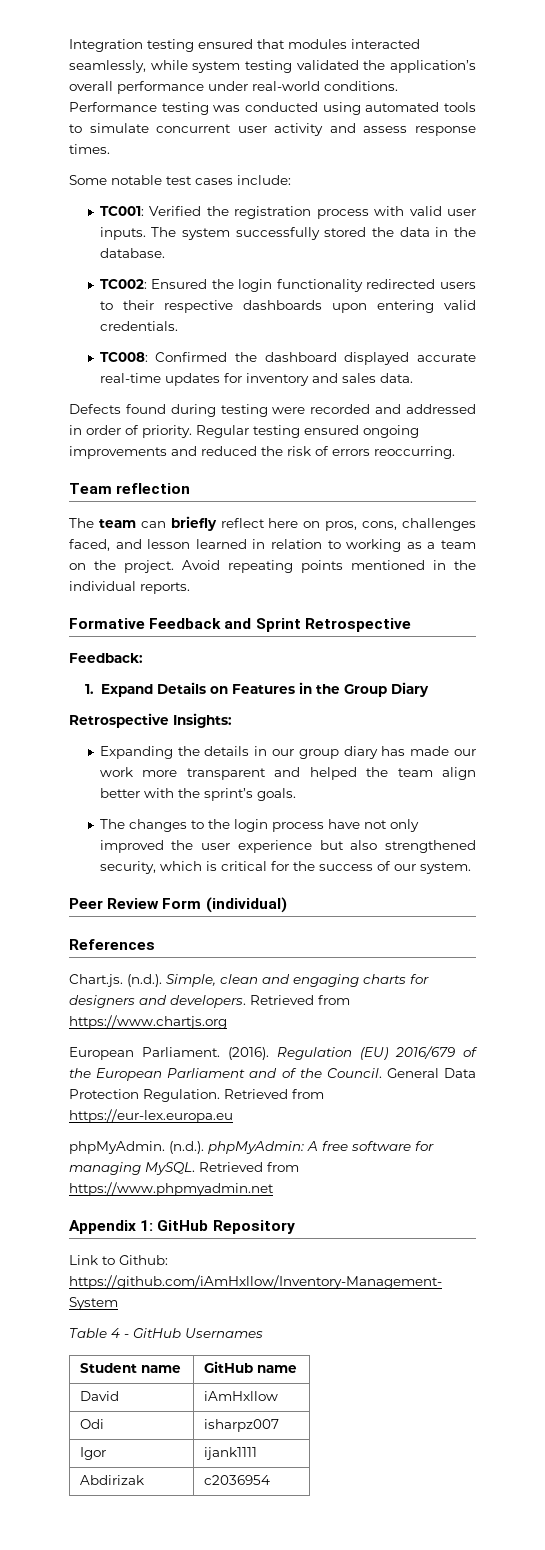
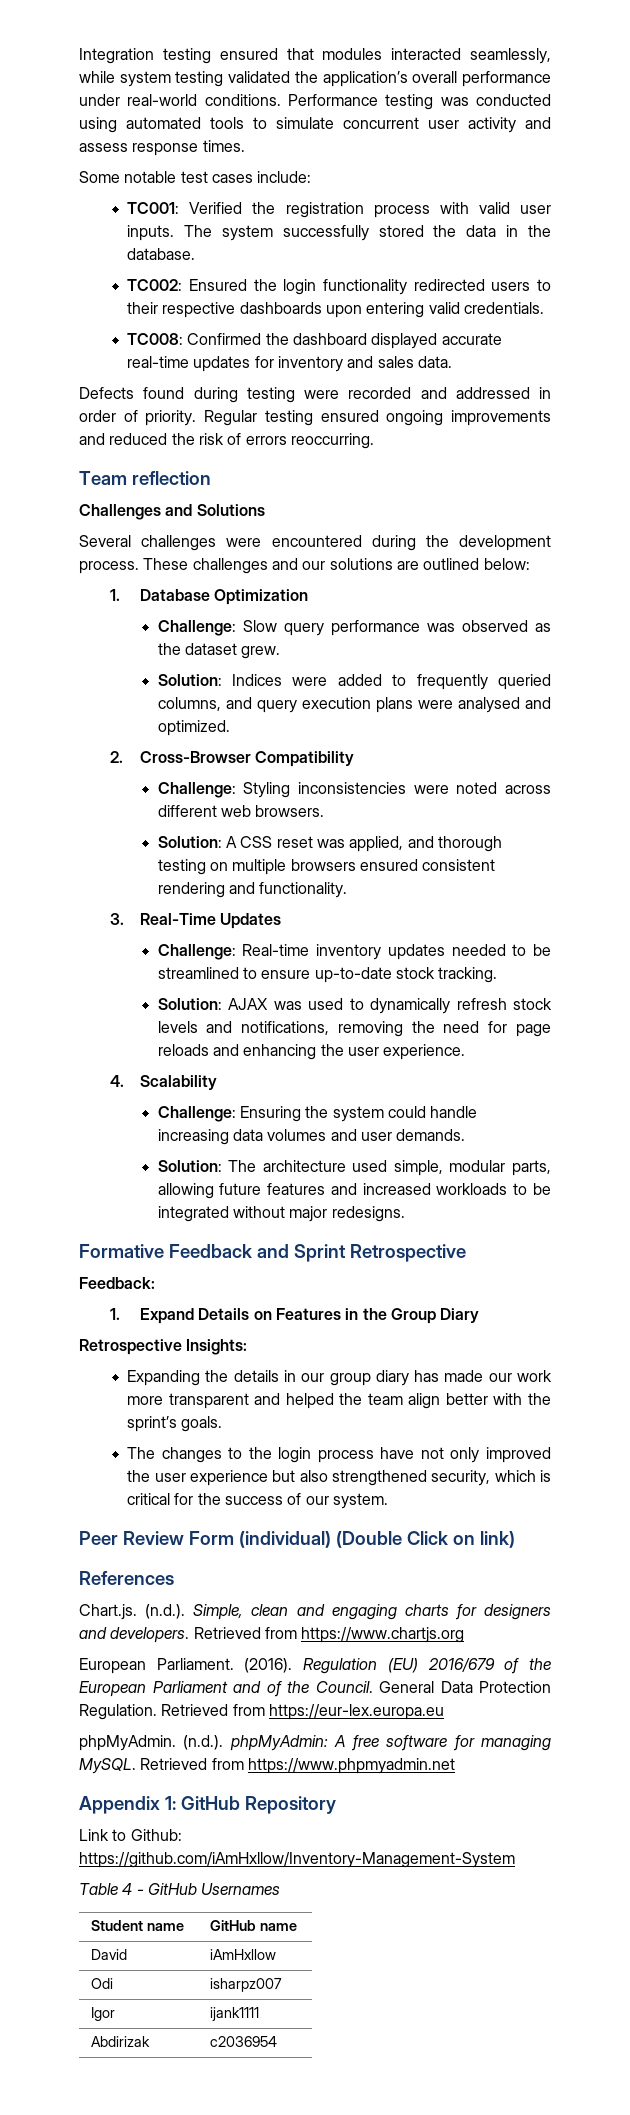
- The team can briefly reflect here on pros, cons, challenges faced, and lesson learned in relation to working as a team on the project. Avoid repeating points mentioned in the individual reports.
+ Challenges and Solutions
+ Several challenges were encountered during the development process. These challenges and our solutions are outlined below:
+ 1. Database Optimization
+ Challenge: Slow query performance was observed as the dataset grew.
+ Solution: Indices were added to frequently queried columns, and query execution plans were analysed and optimized.
+ 2. Cross-Browser Compatibility
+ Challenge: Styling inconsistencies were noted across different web browsers.
+ Solution: A CSS reset was applied, and thorough testing on multiple browsers ensured consistent rendering and functionality.
+ 3. Real-Time Updates
+ Challenge: Real-time inventory updates needed to be streamlined to ensure up-to-date stock tracking.
+ Solution: AJAX was used to dynamically refresh stock levels and notifications, removing the need for page reloads and enhancing the user experience.
+ 4. Scalability
+ Challenge: Ensuring the system could handle increasing data volumes and user demands.
+ Solution: The architecture used simple, modular parts, allowing future features and increased workloads to be integrated without major redesigns.
- Peer Review Form (individual)
+ Peer Review Form (individual) (Double Click on link)

